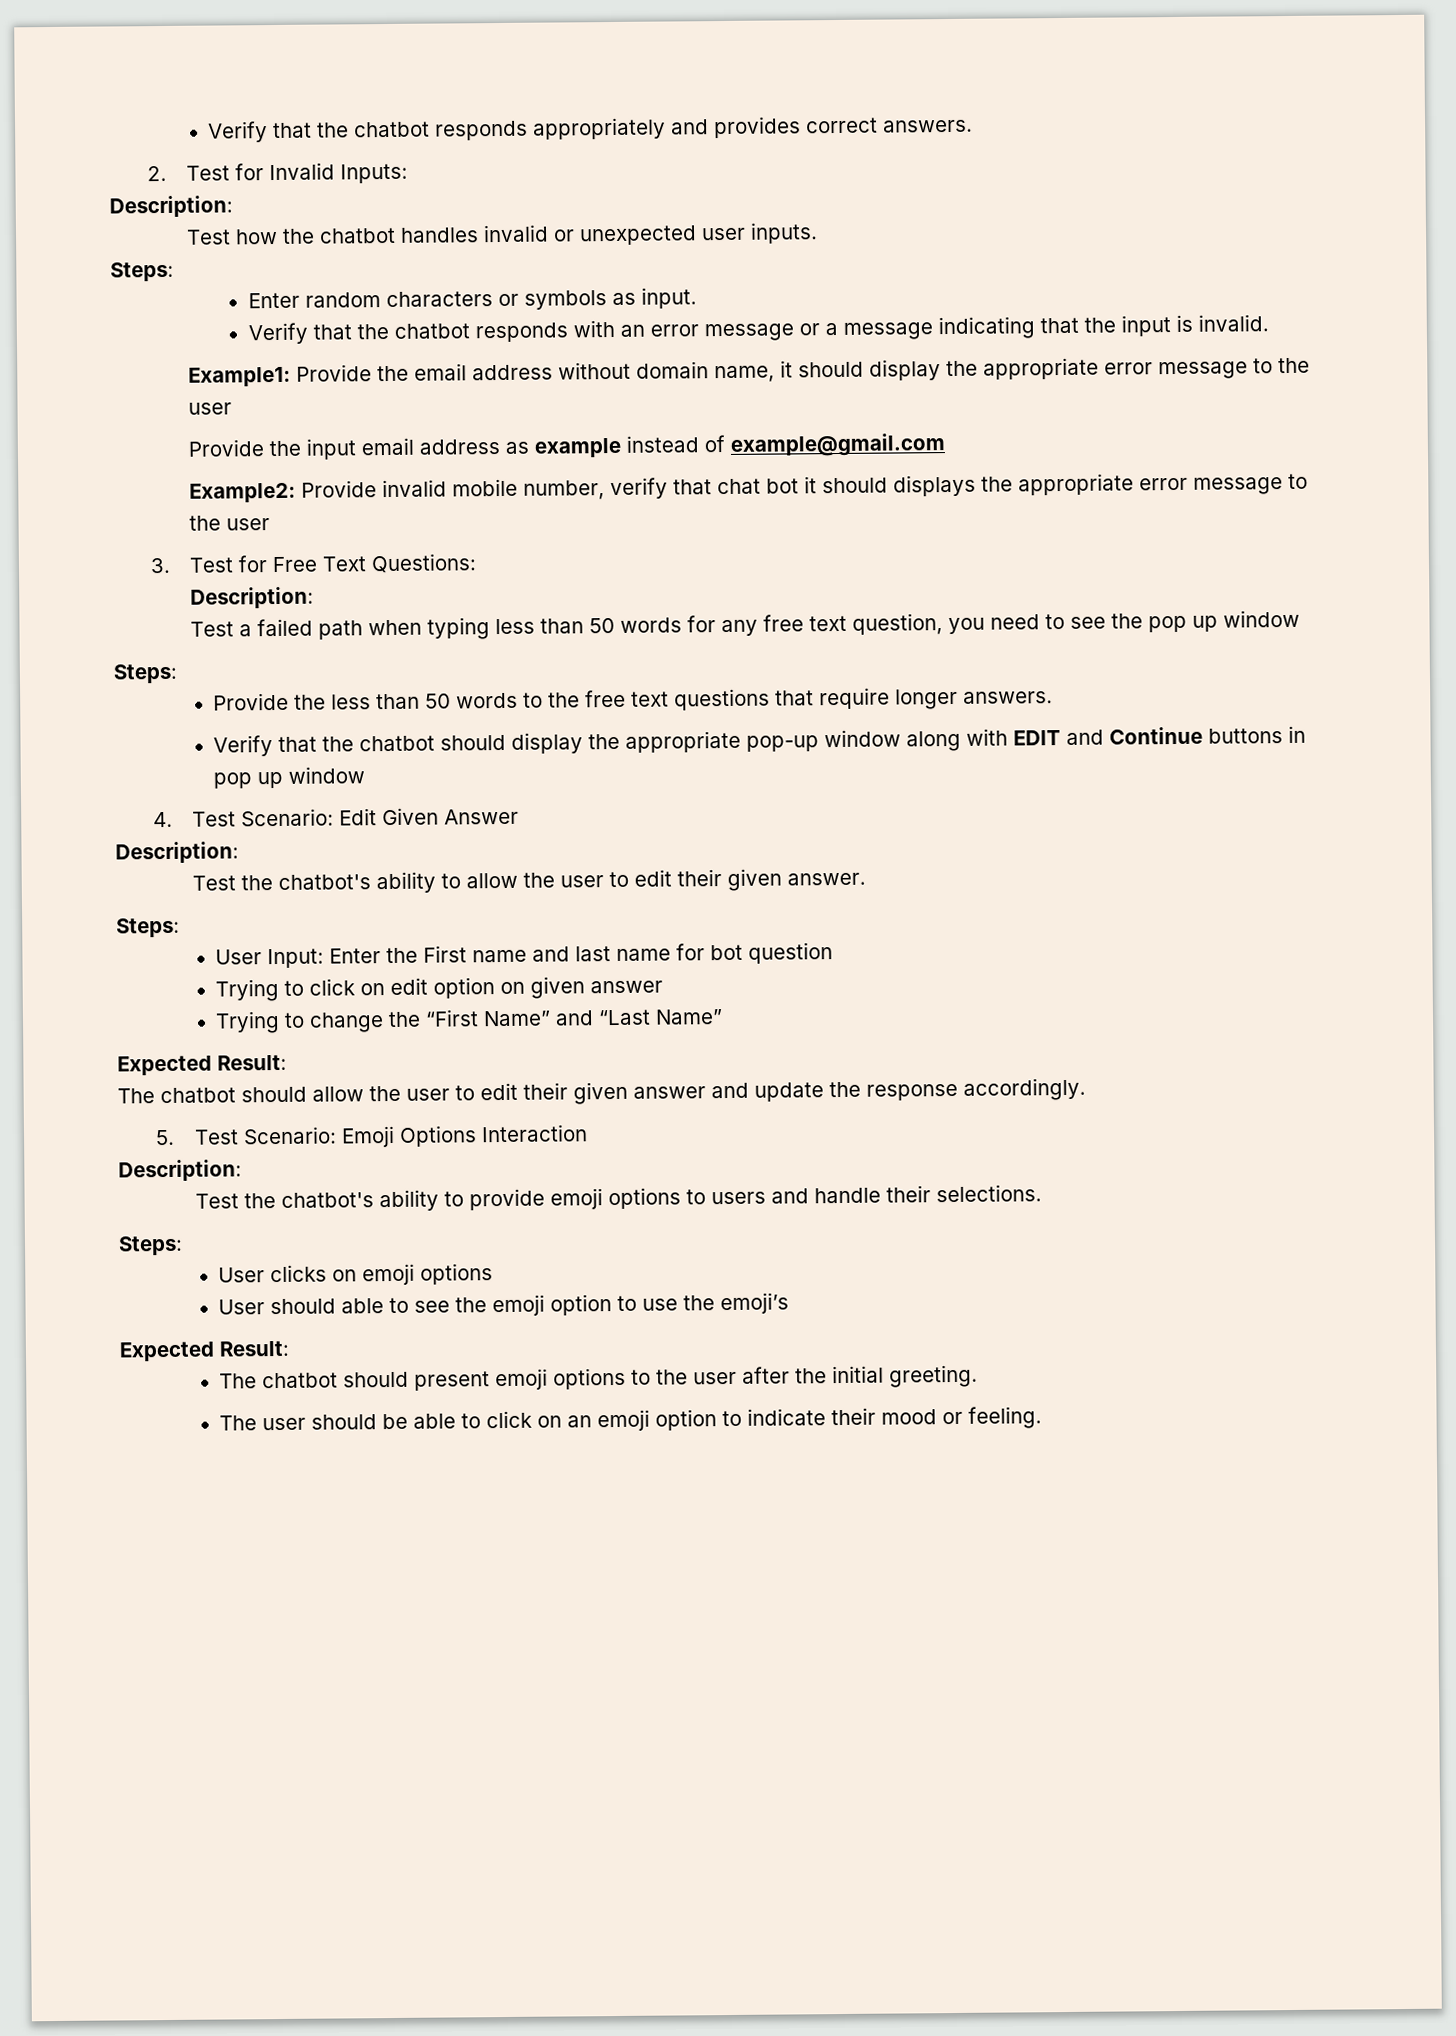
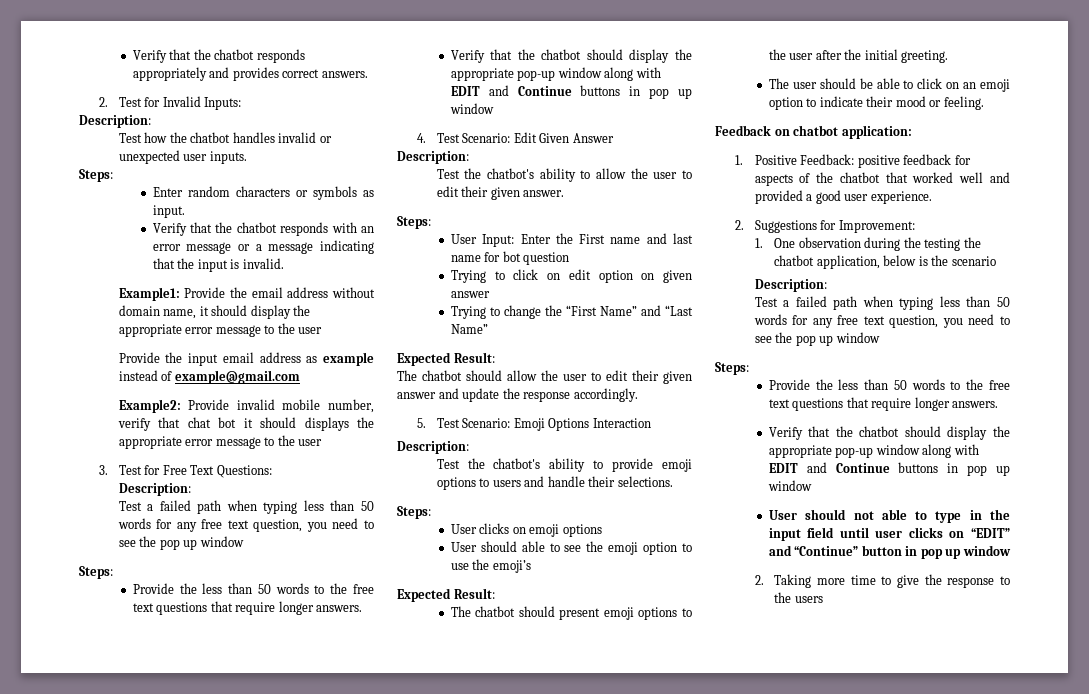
+ Feedback on chatbot application:
+ 1. Positive Feedback: positive feedback for aspects of the chatbot that worked well and provided a good user experience.
+ 2. Suggestions for Improvement:
+ 1. One observation during the testing the chatbot application, below is the scenario
+ Description:
+ Test a failed path when typing less than 50 words for any free text question, you need to see the pop up window
+ Steps:
+ Provide the less than 50 words to the free text questions that require longer answers.
+ Verify that the chatbot should display the appropriate pop-up window along with EDIT and Continue buttons in pop up window
+ User should not able to type in the input field until user clicks on “EDIT” and “Continue” button in pop up window
+ 2. Taking more time to give the response to the users

